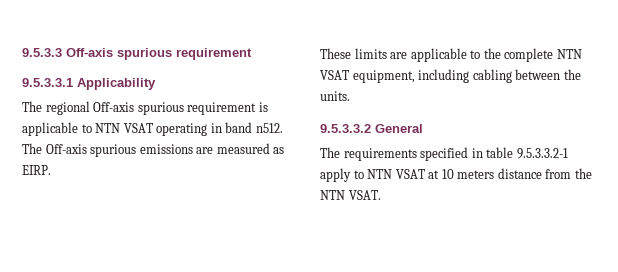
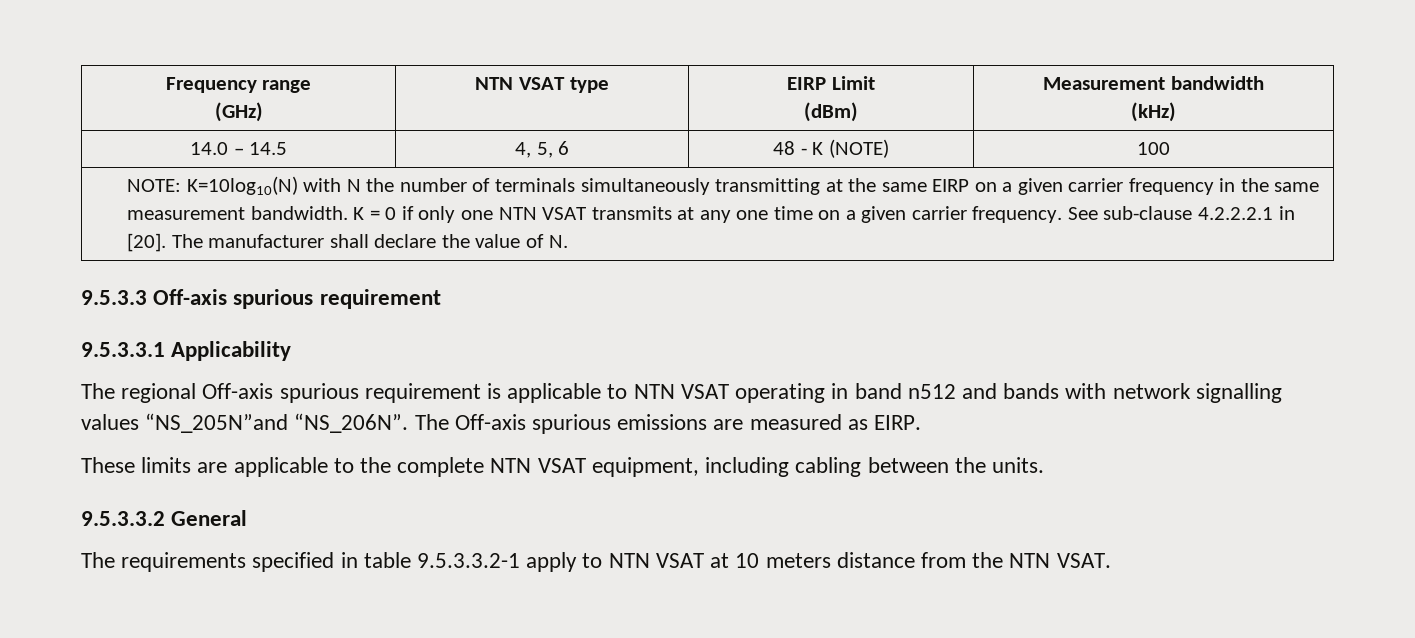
+ Frequency range
+ (GHz) | NTN VSAT type | EIRP Limit
+ (dBm) | Measurement bandwidth
+ (kHz)
+ 14.0 – 14.5 | 4, 5, 6 | 48 - K (NOTE) | 100
+ NOTE: K=10log10(N) with N the number of terminals simultaneously transmitting at the same EIRP on a given carrier frequency in the same measurement bandwidth. K = 0 if only one NTN VSAT transmits at any one time on a given carrier frequency. See sub-clause 4.2.2.2.1 in [20]. The manufacturer shall declare the value of N.
- The regional Off-axis spurious requirement is applicable to NTN VSAT operating in band n512.
+ The regional Off-axis spurious requirement is applicable to NTN VSAT operating in band n512 and bands with network signalling values “NS_205N”and “NS_206N”.

